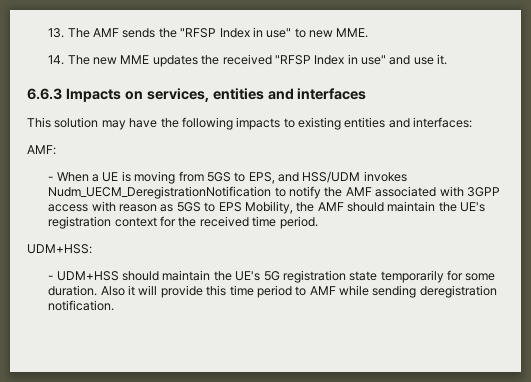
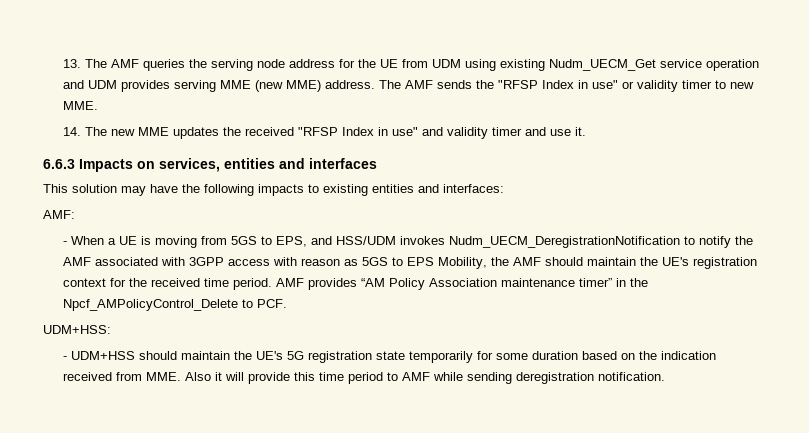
- 13. The AMF sends the "RFSP Index in use" to new MME.
+ 13. The AMF queries the serving node address for the UE from UDM using existing Nudm_UECM_Get service operation and UDM provides serving MME (new MME) address. The AMF sends the "RFSP Index in use" or validity timer to new MME.
- 14. The new MME updates the received "RFSP Index in use" and use it.
+ 14. The new MME updates the received "RFSP Index in use" and validity timer and use it.
+ AMF provides “AM Policy Association maintenance timer” in the Npcf_AMPolicyControl_Delete to PCF.
- - UDM+HSS should maintain the UE's 5G registration state temporarily for some duration. Also it will provide this time period to AMF while sending deregistration notification.
+ - UDM+HSS should maintain the UE's 5G registration state temporarily for some duration based on the indication received from MME. Also it will provide this time period to AMF while sending deregistration notification.

